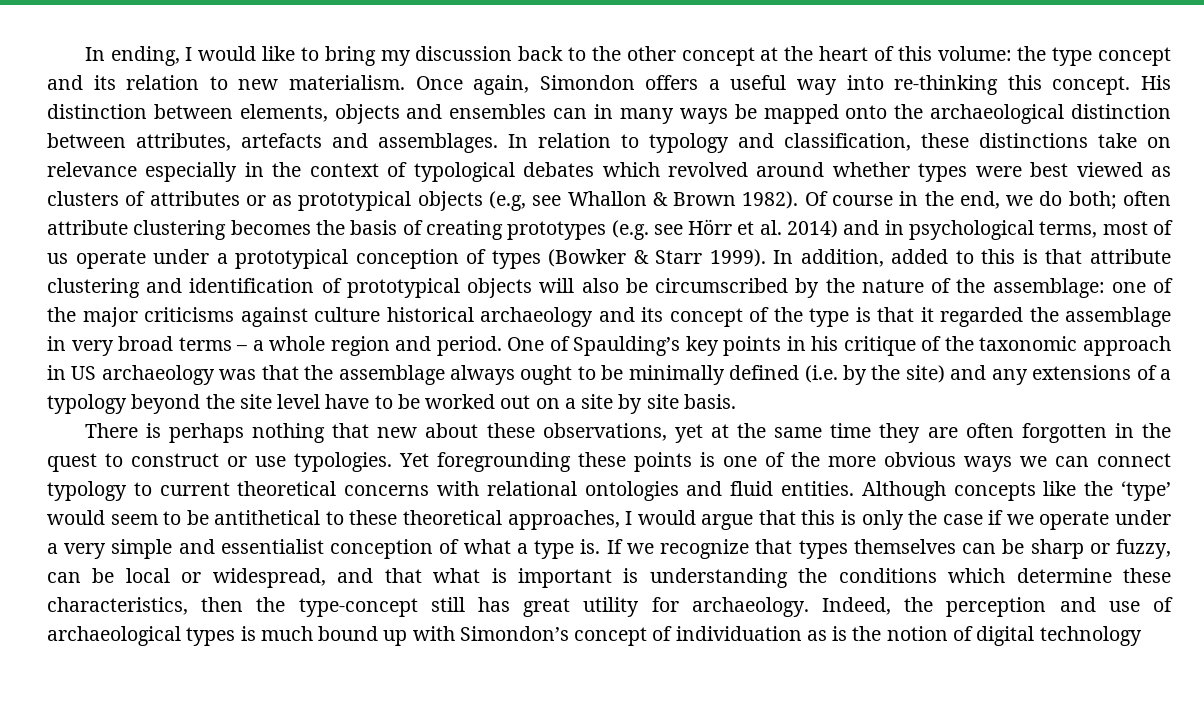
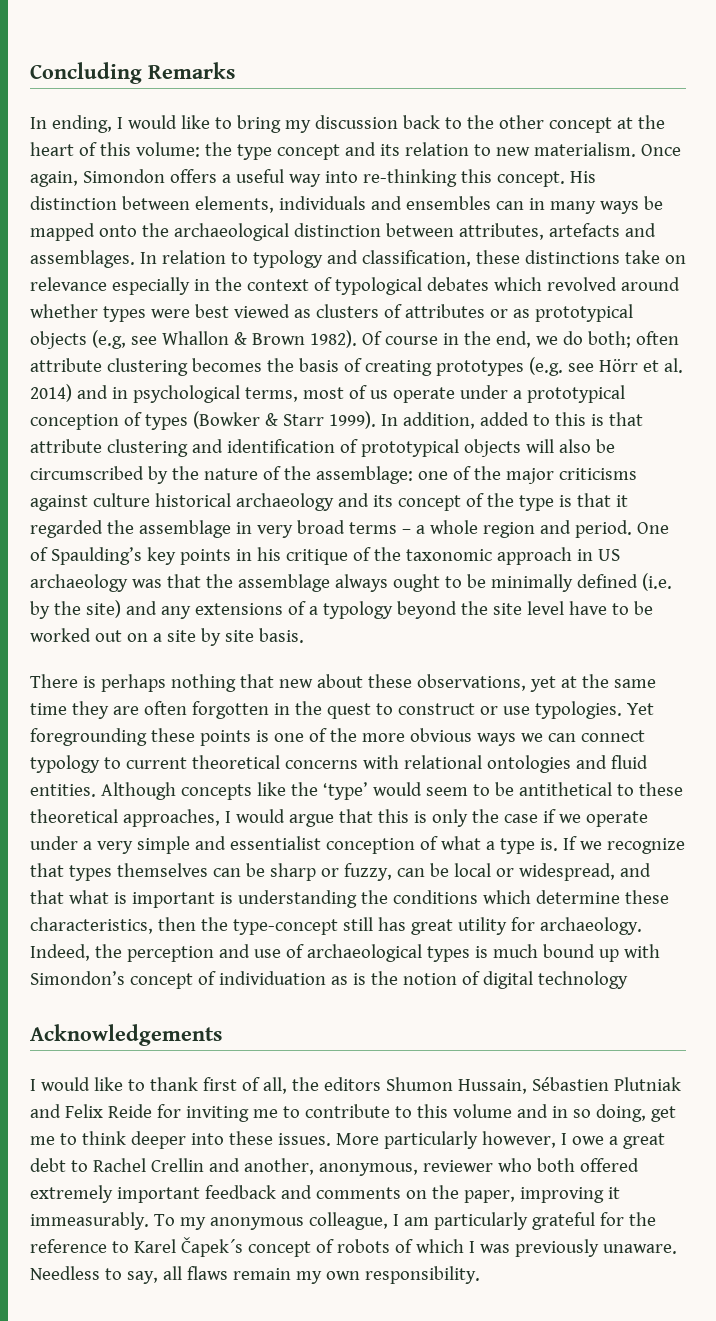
+ Concluding Remarks
- His distinction between elements, objects and ensembles can in many ways be mapped onto the archaeological distinction between attributes, artefacts and assemblages.
+ His distinction between elements, individuals and ensembles can in many ways be mapped onto the archaeological distinction between attributes, artefacts and assemblages.
+ Acknowledgements
+ I would like to thank first of all, the editors Shumon Hussain, Sébastien Plutniak and Felix Reide for inviting me to contribute to this volume and in so doing, get me to think deeper into these issues. More particularly however, I owe a great debt to Rachel Crellin and another, anonymous, reviewer who both offered extremely important feedback and comments on the paper, improving it immeasurably. To my anonymous colleague, I am particularly grateful for the reference to Karel Čapek´s concept of robots of which I was previously unaware. Needless to say, all flaws remain my own responsibility.

